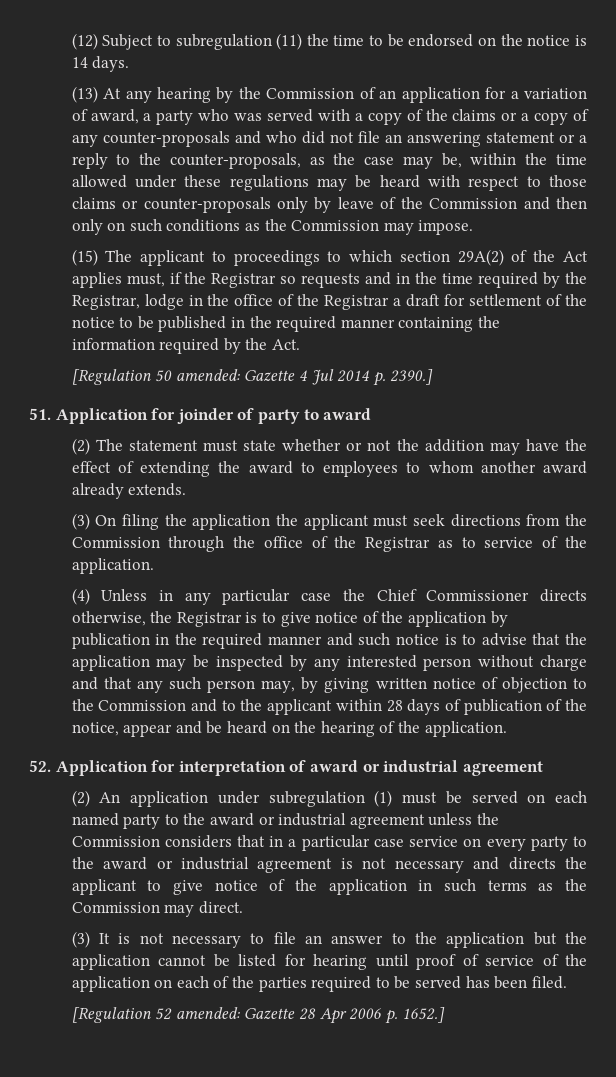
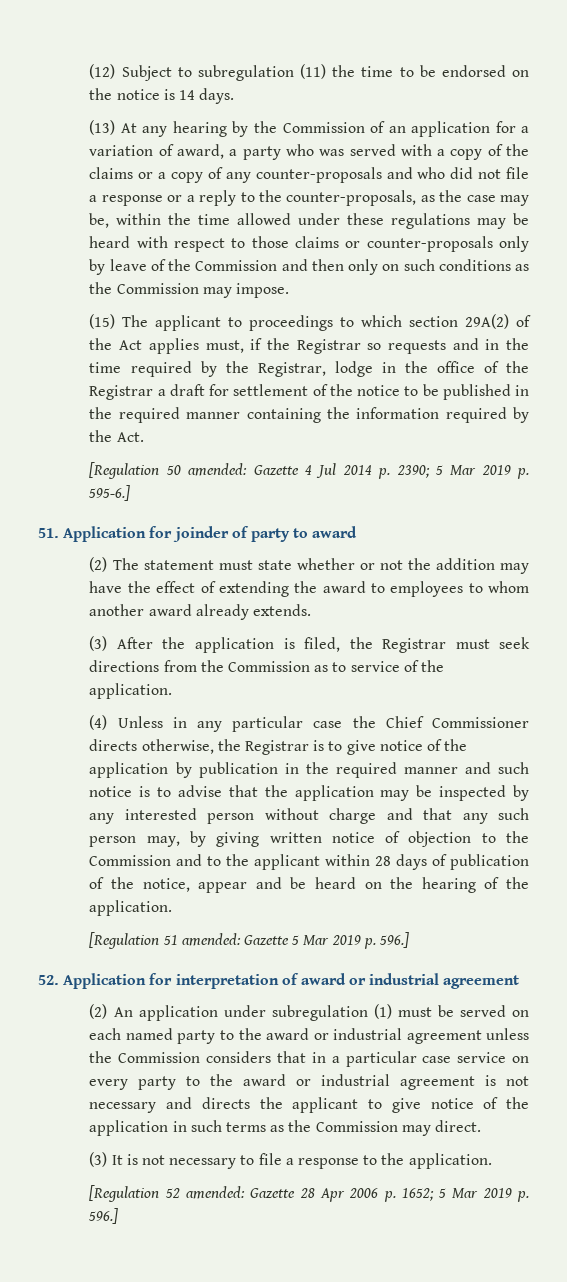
- (13) At any hearing by the Commission of an application for a variation of award, a party who was served with a copy of the claims or a copy of any counter-proposals and who did not file an answering statement or a reply to the counter-proposals, as the case may be, within the time allowed under these regulations may be heard with respect to those claims or counter-proposals only by leave of the Commission and then only on such conditions as the Commission may impose.
+ (13) At any hearing by the Commission of an application for a variation of award, a party who was served with a copy of the claims or a copy of any counter-proposals and who did not file a response or a reply to the counter-proposals, as the case may be, within the time allowed under these regulations may be heard with respect to those claims or counter-proposals only by leave of the Commission and then only on such conditions as the Commission may impose.
- [Regulation 50 amended: Gazette 4 Jul 2014 p. 2390.]
+ [Regulation 50 amended: Gazette 4 Jul 2014 p. 2390; 5 Mar 2019 p. 595-6.]
- (3) On filing the application the applicant must seek directions from the Commission through the office of the Registrar as to service of the application.
+ (3) After the application is filed, the Registrar must seek directions from the Commission as to service of the application.
+ [Regulation 51 amended: Gazette 5 Mar 2019 p. 596.]
- (3) It is not necessary to file an answer to the application but the application cannot be listed for hearing until proof of service of the application on each of the parties required to be served has been filed.
+ (3) It is not necessary to file a response to the application.
- [Regulation 52 amended: Gazette 28 Apr 2006 p. 1652.]
+ [Regulation 52 amended: Gazette 28 Apr 2006 p. 1652; 5 Mar 2019 p. 596.]

